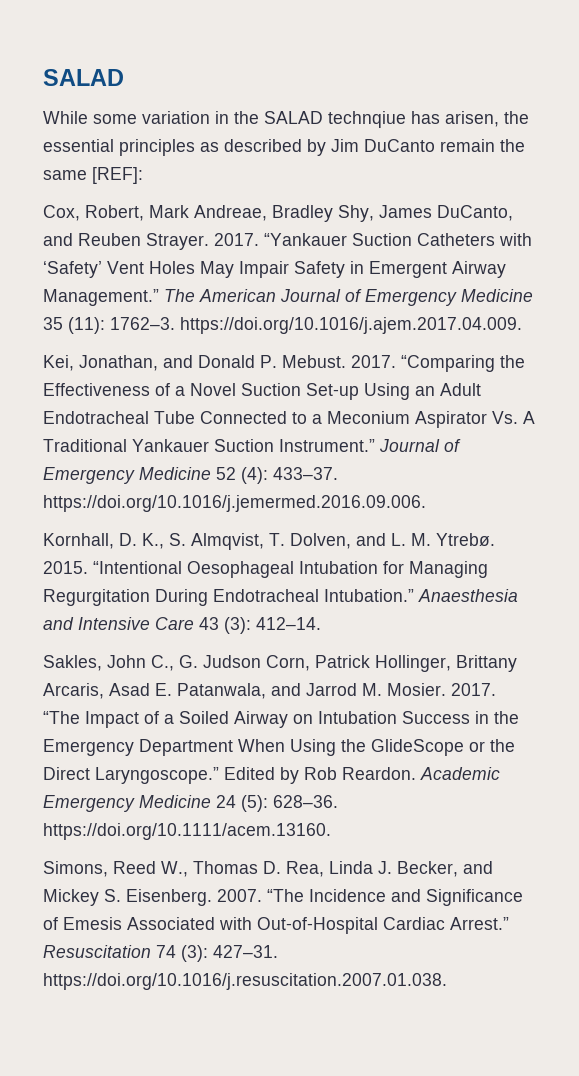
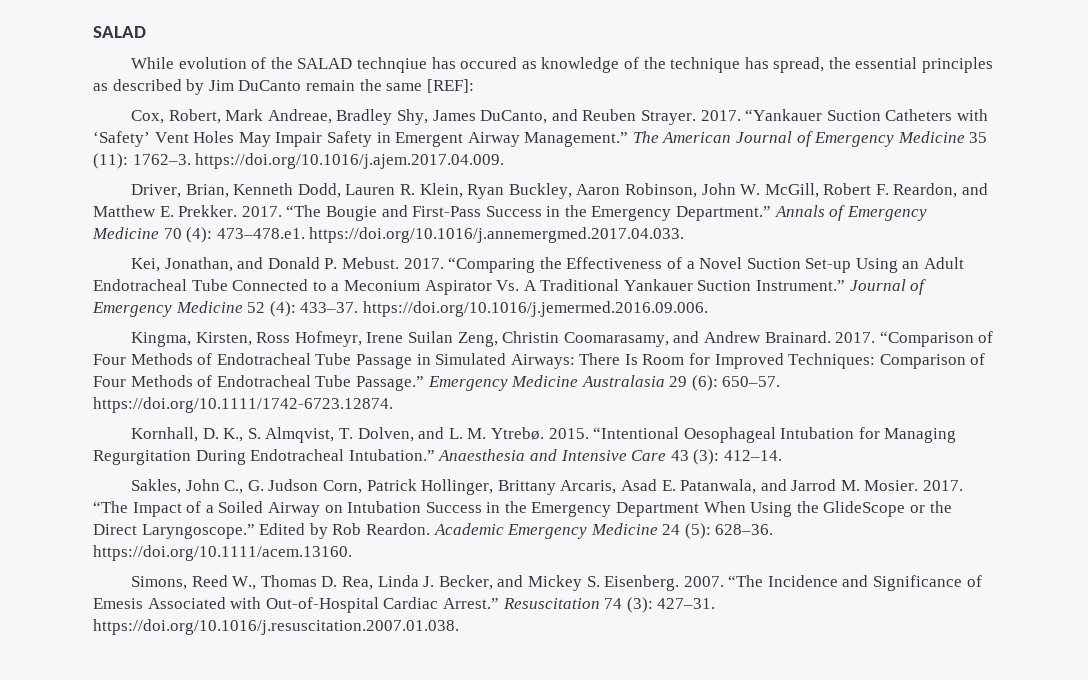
- While some variation in the SALAD technqiue has arisen, the essential principles as described by Jim DuCanto remain the same [REF]:
+ While evolution of the SALAD technqiue has occured as knowledge of the technique has spread, the essential principles as described by Jim DuCanto remain the same [REF]:
+ Driver, Brian, Kenneth Dodd, Lauren R. Klein, Ryan Buckley, Aaron Robinson, John W. McGill, Robert F. Reardon, and Matthew E. Prekker. 2017. “The Bougie and First-Pass Success in the Emergency Department.” Annals of Emergency Medicine 70 (4): 473–478.e1. https://doi.org/10.1016/j.annemergmed.2017.04.033.
+ Kingma, Kirsten, Ross Hofmeyr, Irene Suilan Zeng, Christin Coomarasamy, and Andrew Brainard. 2017. “Comparison of Four Methods of Endotracheal Tube Passage in Simulated Airways: There Is Room for Improved Techniques: Comparison of Four Methods of Endotracheal Tube Passage.” Emergency Medicine Australasia 29 (6): 650–57. https://doi.org/10.1111/1742-6723.12874.

